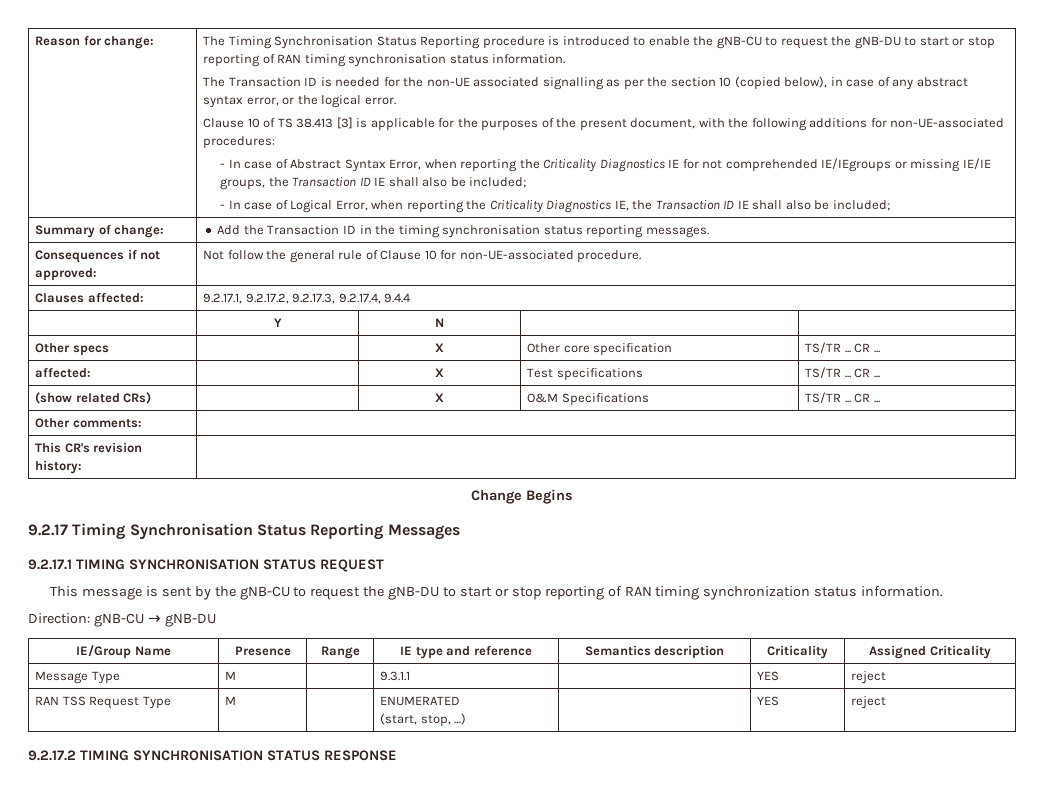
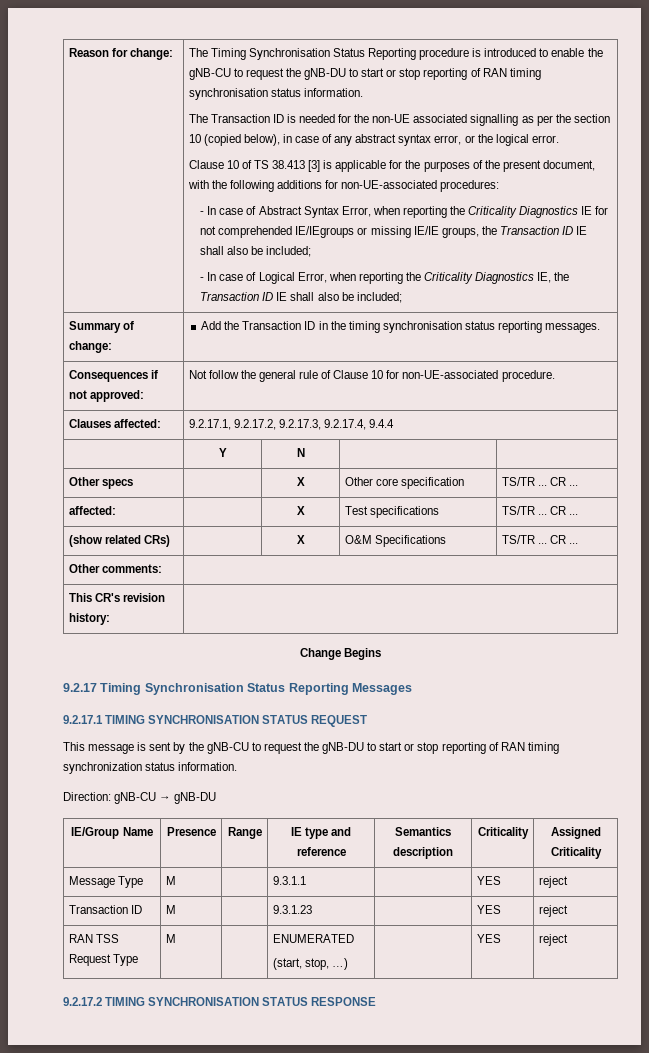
+ Transaction ID | M | | 9.3.1.23 | | YES | reject

